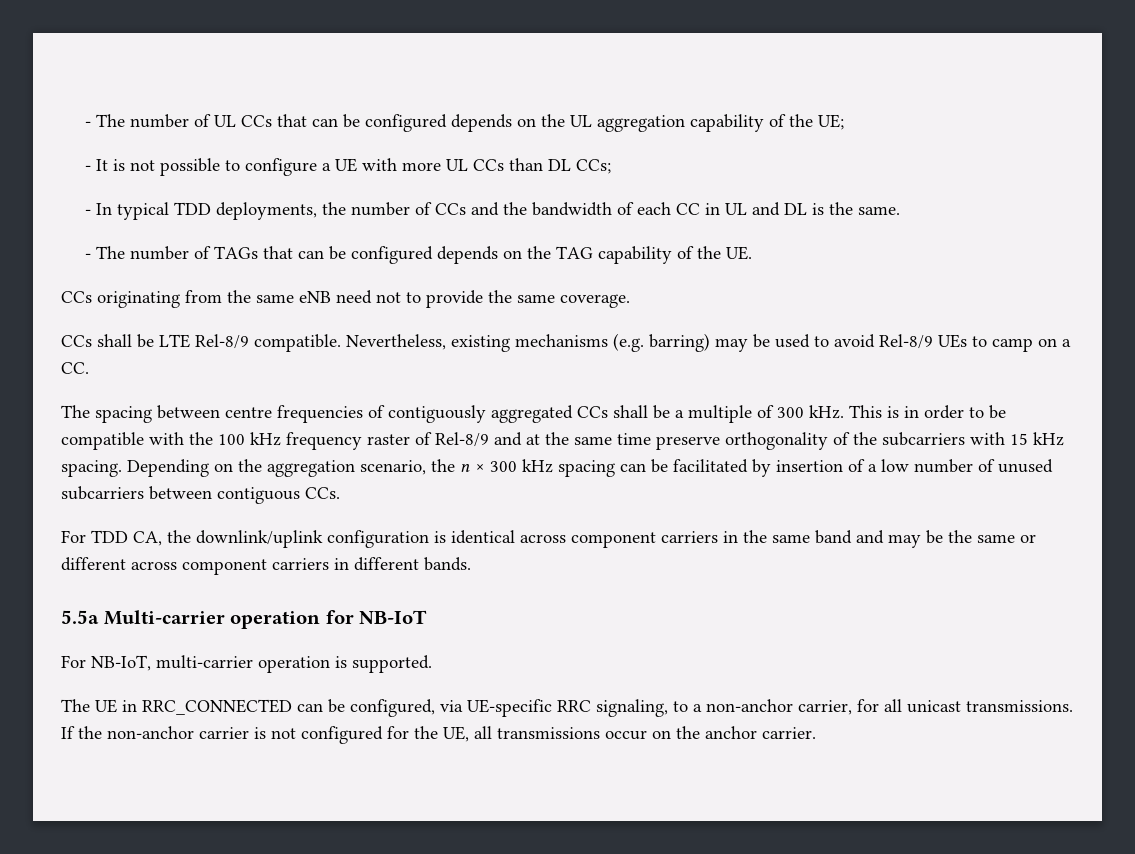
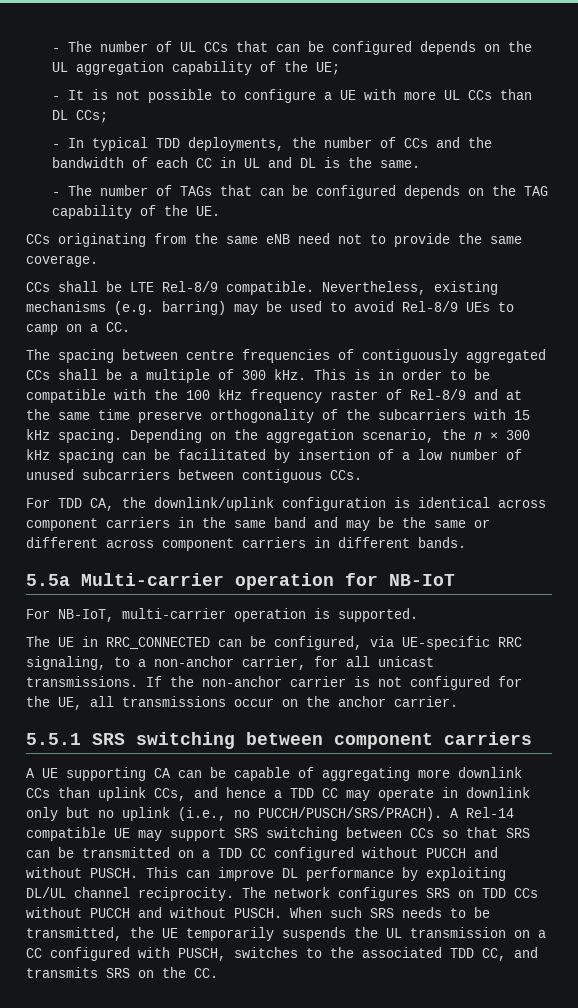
+ 5.5.1 SRS switching between component carriers
+ A UE supporting CA can be capable of aggregating more downlink CCs than uplink CCs, and hence a TDD CC may operate in downlink only but no uplink (i.e., no PUCCH/PUSCH/SRS/PRACH). A Rel-14 compatible UE may support SRS switching between CCs so that SRS can be transmitted on a TDD CC configured without PUCCH and without PUSCH. This can improve DL performance by exploiting DL/UL channel reciprocity. The network configures SRS on TDD CCs without PUCCH and without PUSCH. When such SRS needs to be transmitted, the UE temporarily suspends the UL transmission on a CC configured with PUSCH, switches to the associated TDD CC, and transmits SRS on the CC.

